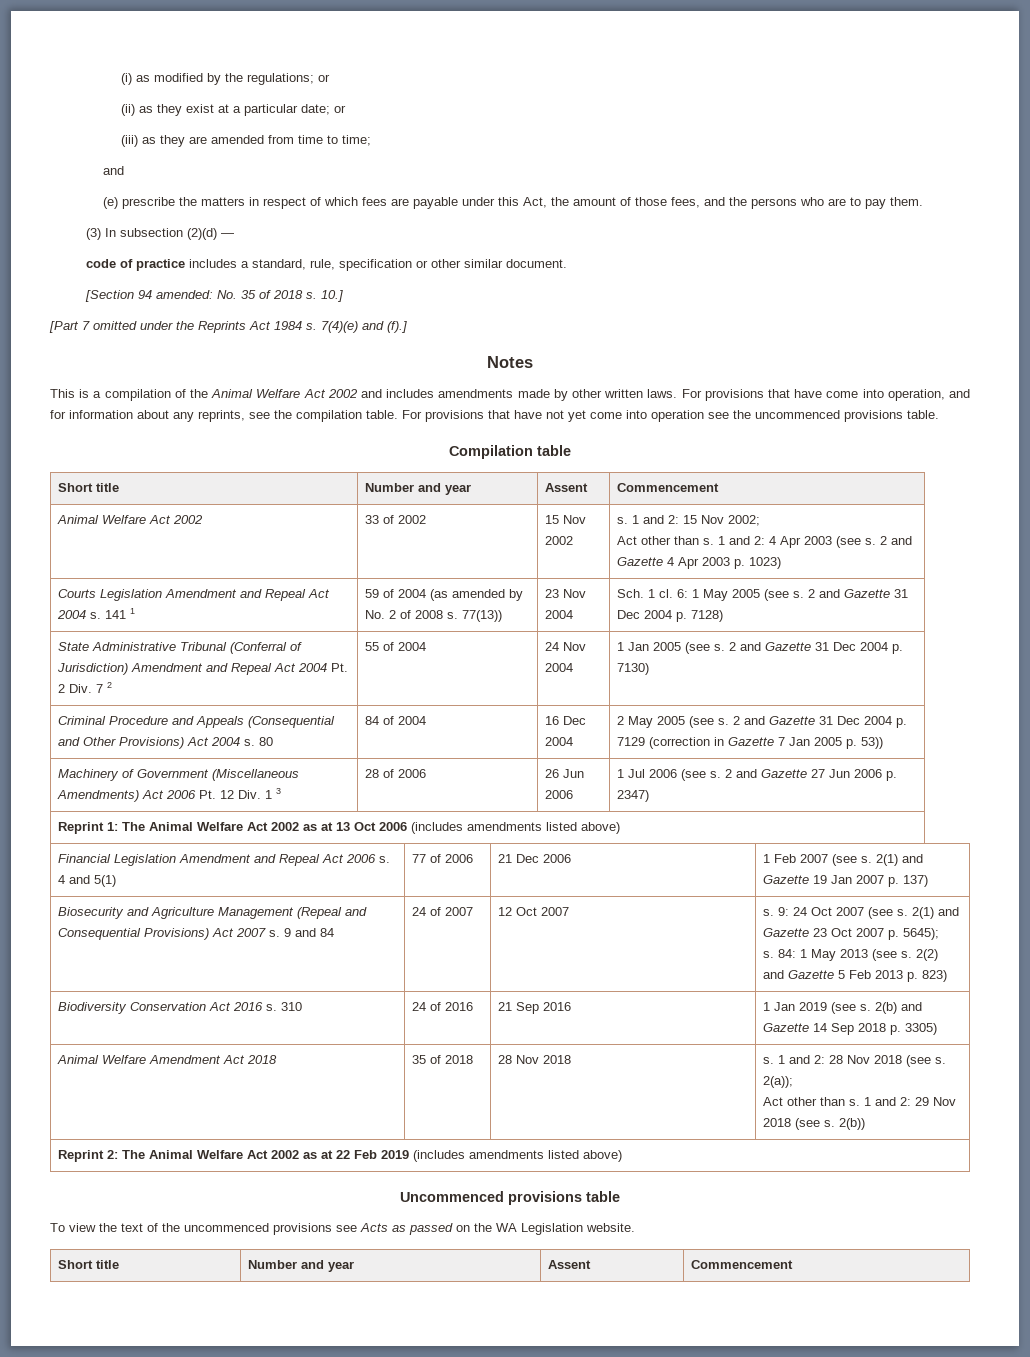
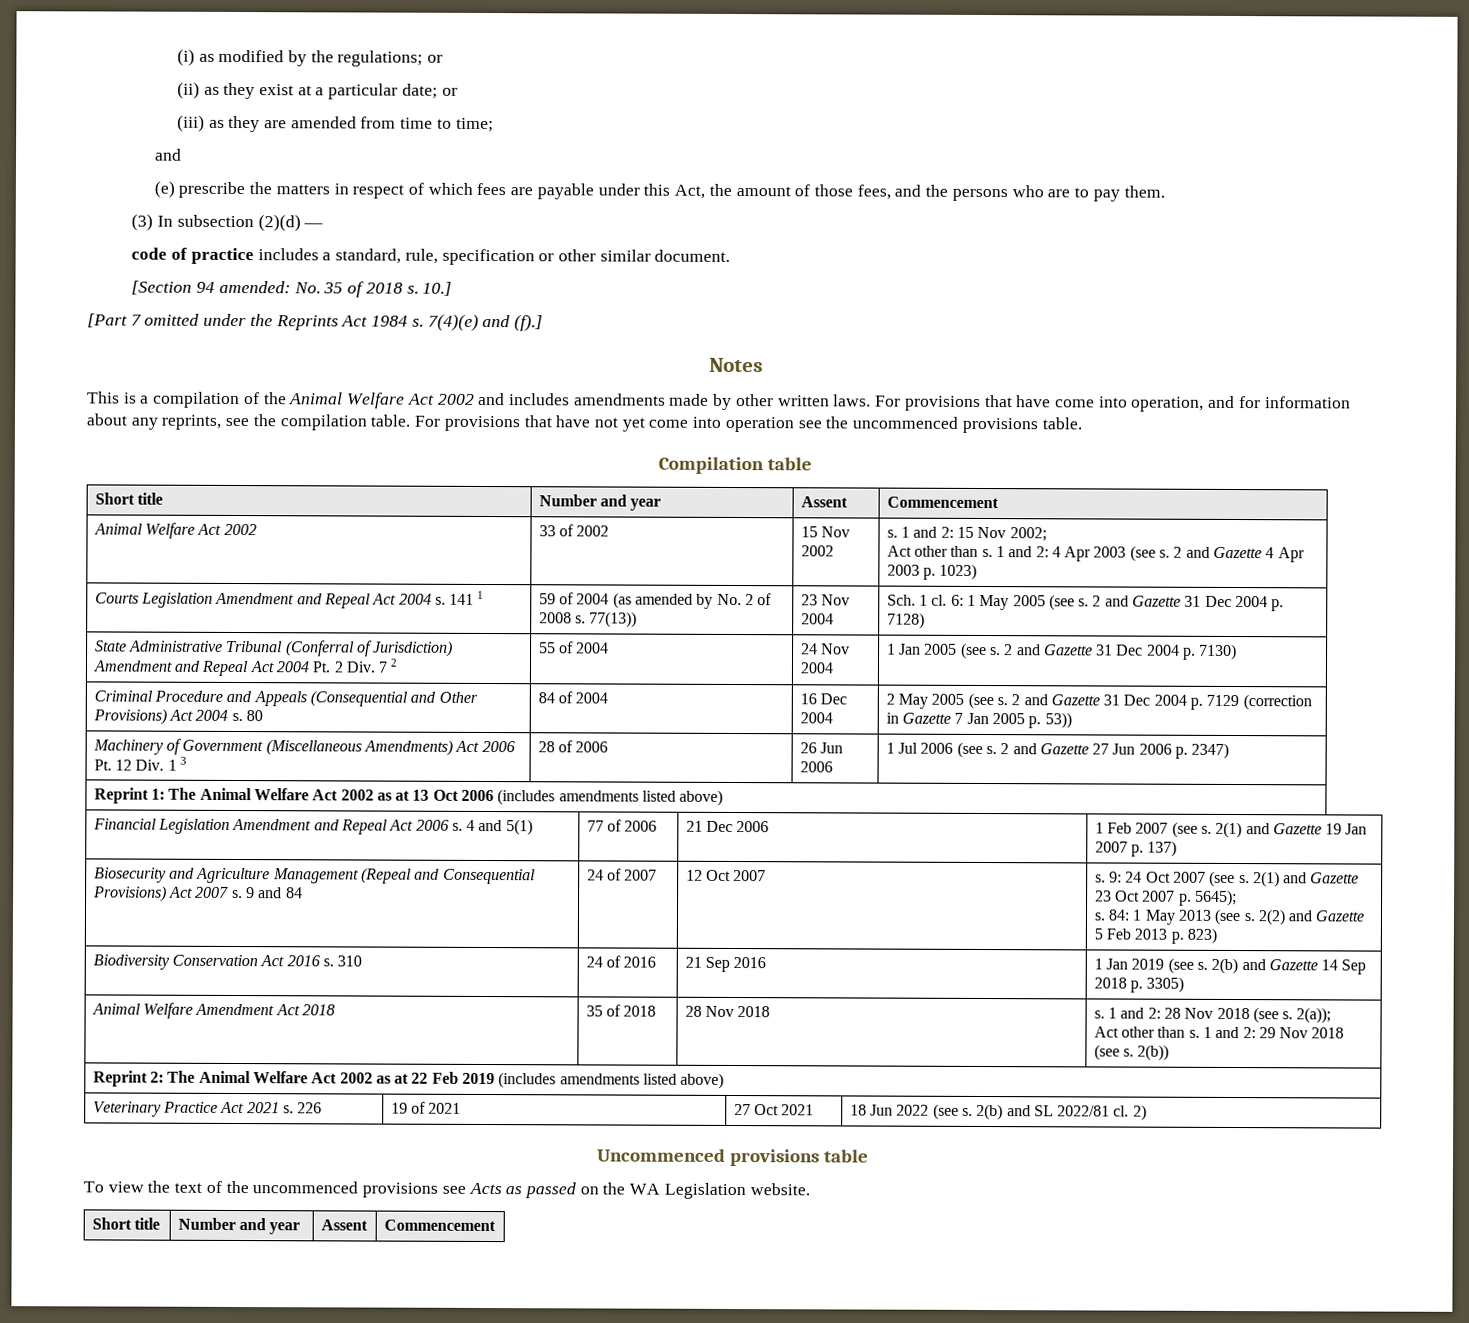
+ Veterinary Practice Act 2021 s. 226 | 19 of 2021 | 27 Oct 2021 | 18 Jun 2022 (see s. 2(b) and SL 2022/81 cl. 2)

